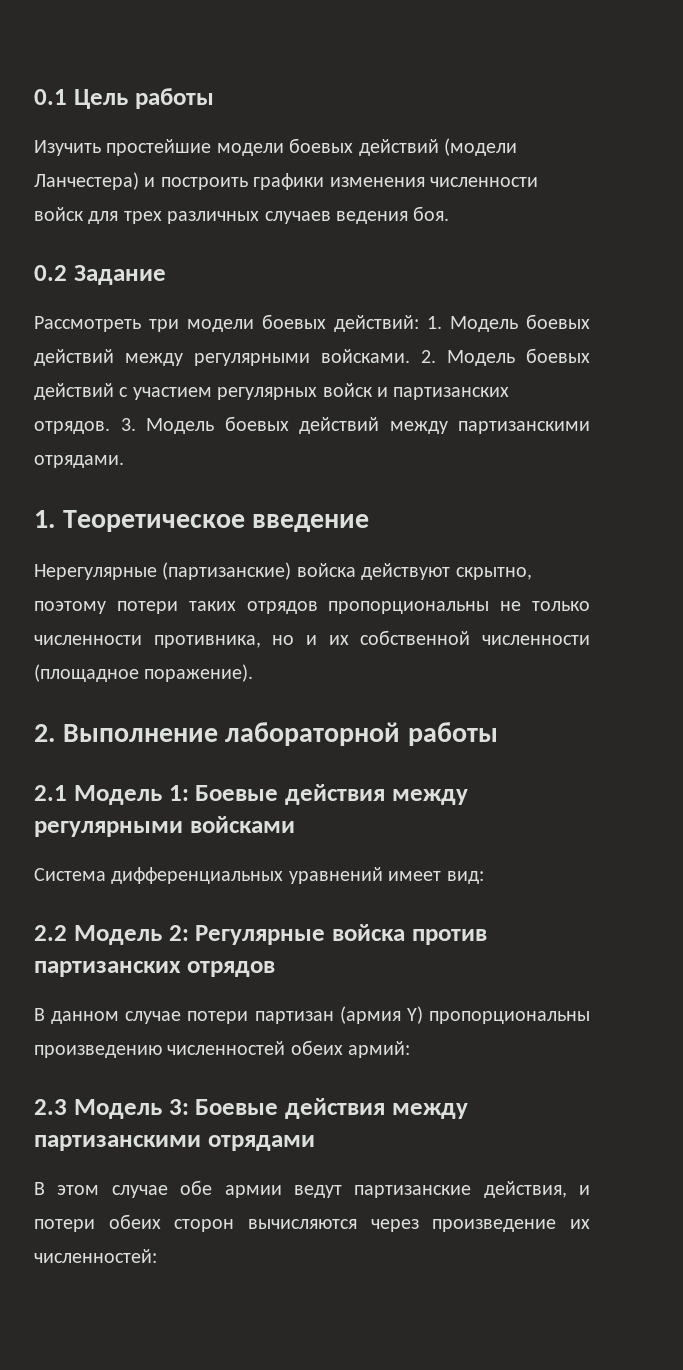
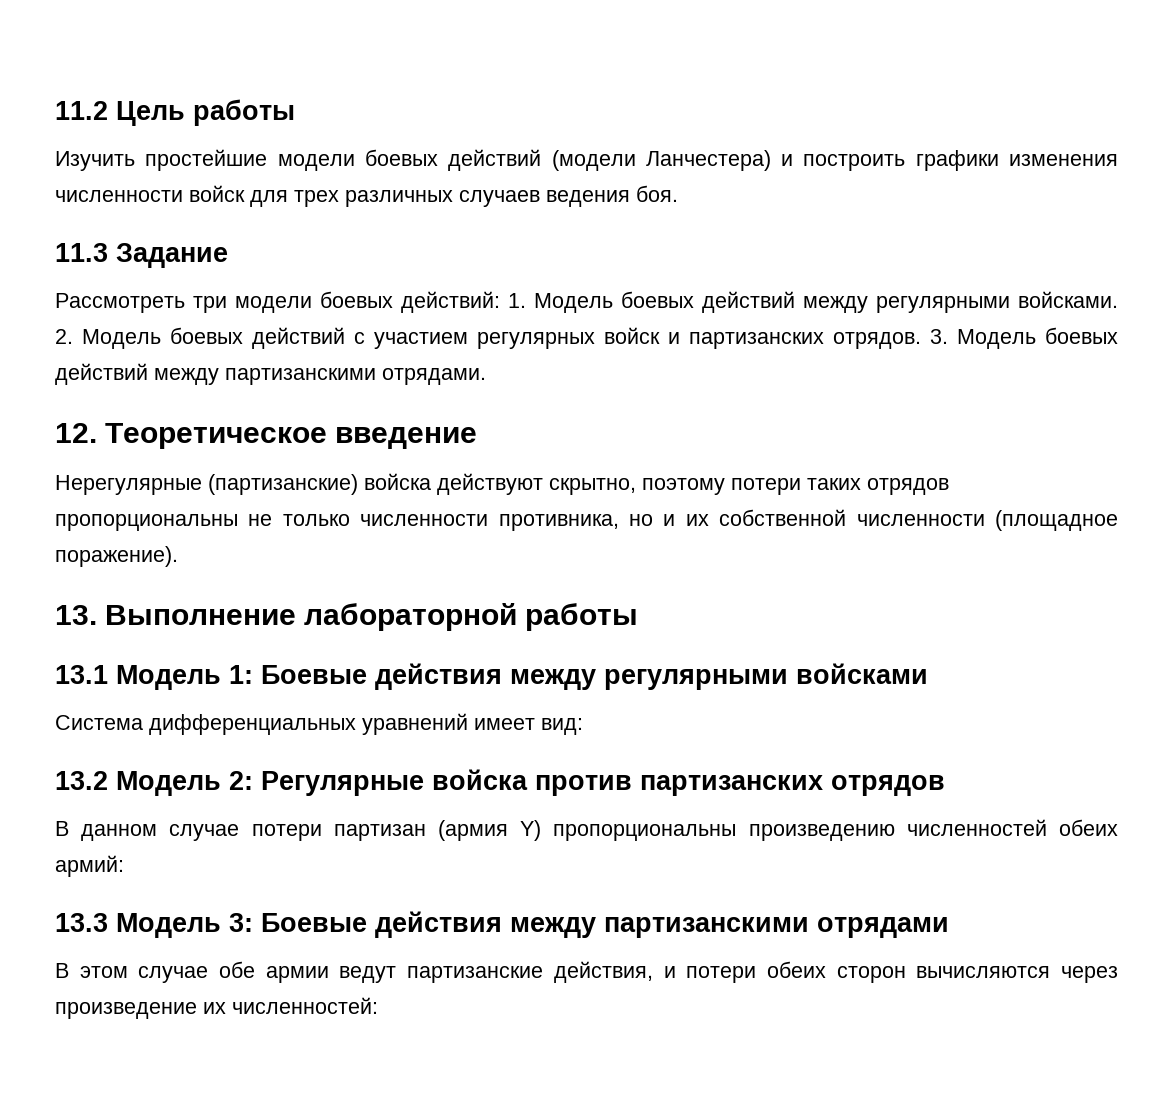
- 0.1 Цель работы
+ 11.2 Цель работы
- 0.2 Задание
+ 11.3 Задание
- 1. Теоретическое введение
+ 12. Теоретическое введение
- 2. Выполнение лабораторной работы
+ 13. Выполнение лабораторной работы
- 2.1 Модель 1: Боевые действия между регулярными войсками
+ 13.1 Модель 1: Боевые действия между регулярными войсками
- 2.2 Модель 2: Регулярные войска против партизанских отрядов
+ 13.2 Модель 2: Регулярные войска против партизанских отрядов
- 2.3 Модель 3: Боевые действия между партизанскими отрядами
+ 13.3 Модель 3: Боевые действия между партизанскими отрядами

